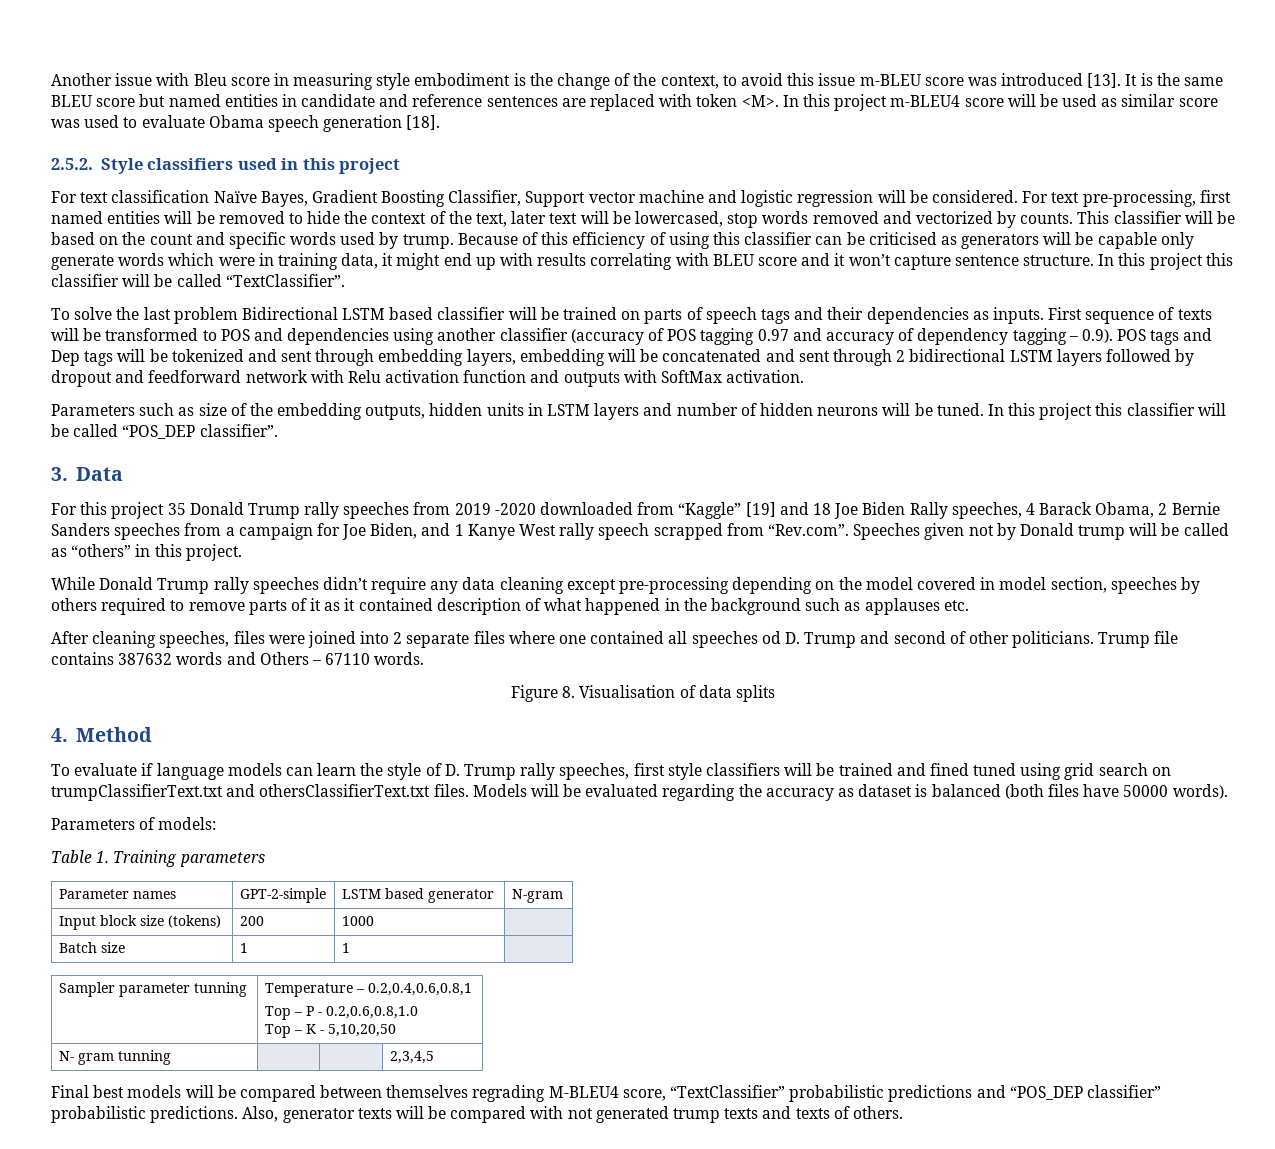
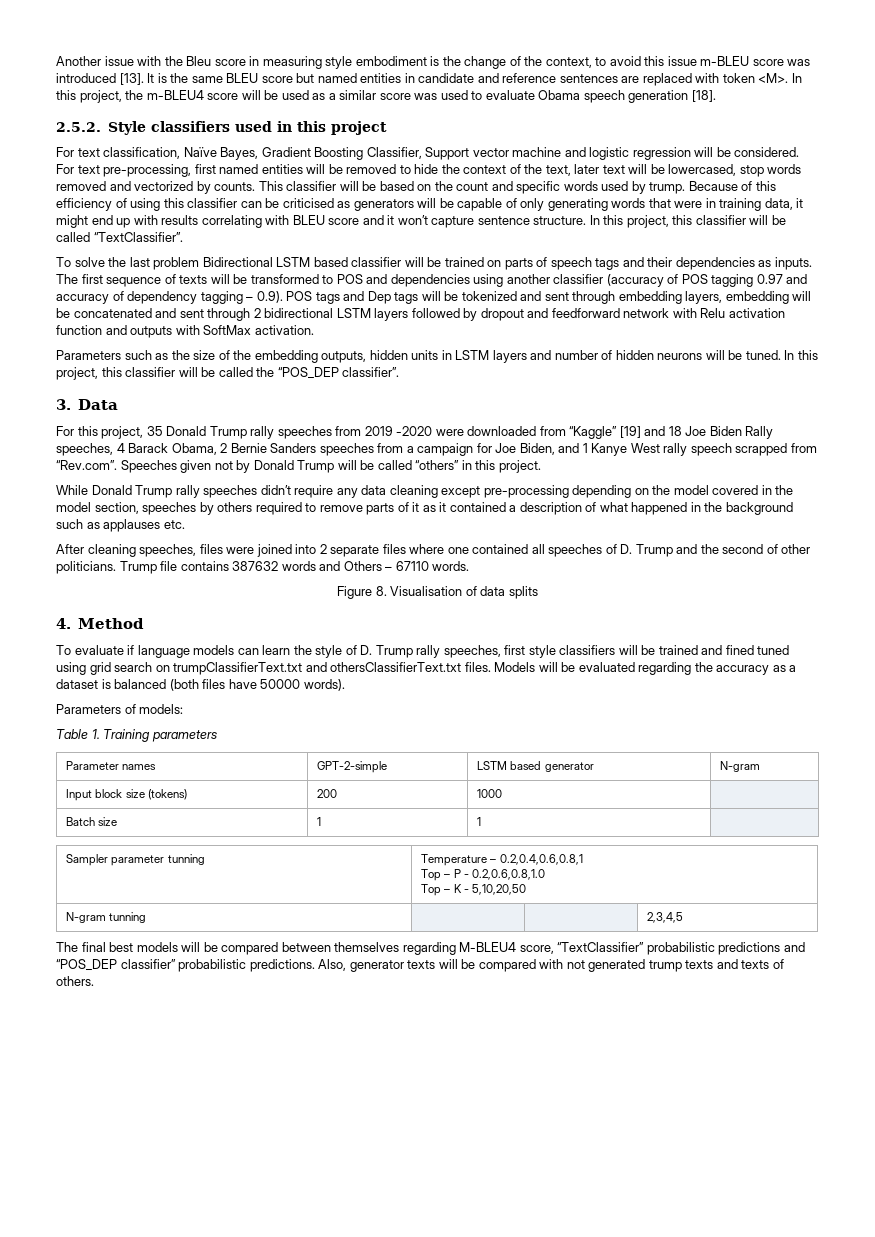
- Another issue with Bleu score in measuring style embodiment is the change of the context, to avoid this issue m-BLEU score was introduced [13].
+ Another issue with the Bleu score in measuring style embodiment is the change of the context, to avoid this issue m-BLEU score was introduced [13].
- In this project m-BLEU4 score will be used as similar score was used to evaluate Obama speech generation [18].
+ In this project, the m-BLEU4 score will be used as a similar score was used to evaluate Obama speech generation [18].
- For text classification Naïve Bayes, Gradient Boosting Classifier, Support vector machine and logistic regression will be considered.
+ For text classification, Naïve Bayes, Gradient Boosting Classifier, Support vector machine and logistic regression will be considered.
- Because of this efficiency of using this classifier can be criticised as generators will be capable only generate words which were in training data, it might end up with results correlating with BLEU score and it won’t capture sentence structure.
+ Because of this efficiency of using this classifier can be criticised as generators will be capable of only generating words that were in training data, it might end up with results correlating with BLEU score and it won’t capture sentence structure.
- In this project this classifier will be called “TextClassifier”.
+ In this project, this classifier will be called “TextClassifier”.
- First sequence of texts will be transformed to POS and dependencies using another classifier (accuracy of POS tagging 0.97 and accuracy of dependency tagging – 0.9). POS tags and Dep tags will be tokenized and sent through embedding layers, embedding will be concatenated and sent through 2 bidirectional LSTM layers followed by dropout and feedforward network with Relu activation function and outputs with SoftMax activation.
+ The first sequence of texts will be transformed to POS and dependencies using another classifier (accuracy of POS tagging 0.97 and accuracy of dependency tagging – 0.9). POS tags and Dep tags will be tokenized and sent through embedding layers, embedding will be concatenated and sent through 2 bidirectional LSTM layers followed by dropout and feedforward network with Relu activation function and outputs with SoftMax activation.
- Parameters such as size of the embedding outputs, hidden units in LSTM layers and number of hidden neurons will be tuned.
+ Parameters such as the size of the embedding outputs, hidden units in LSTM layers and number of hidden neurons will be tuned.
- In this project this classifier will be called “POS_DEP classifier”.
+ In this project, this classifier will be called the “POS_DEP classifier”.
- For this project 35 Donald Trump rally speeches from 2019 -2020 downloaded from “Kaggle” [19] and 18 Joe Biden Rally speeches, 4 Barack Obama, 2 Bernie Sanders speeches from a campaign for Joe Biden, and 1 Kanye West rally speech scrapped from “Rev.com”. Speeches given not by Donald trump will be called as “others” in this project.
+ For this project, 35 Donald Trump rally speeches from 2019 -2020 were downloaded from “Kaggle” [19] and 18 Joe Biden Rally speeches, 4 Barack Obama, 2 Bernie Sanders speeches from a campaign for Joe Biden, and 1 Kanye West rally speech scrapped from “Rev.com”. Speeches given not by Donald Trump will be called “others” in this project.
- While Donald Trump rally speeches didn’t require any data cleaning except pre-processing depending on the model covered in model section, speeches by others required to remove parts of it as it contained description of what happened in the background such as applauses etc.
+ While Donald Trump rally speeches didn’t require any data cleaning except pre-processing depending on the model covered in the model section, speeches by others required to remove parts of it as it contained a description of what happened in the background such as applauses etc.
- After cleaning speeches, files were joined into 2 separate files where one contained all speeches od D. Trump and second of other politicians.
+ After cleaning speeches, files were joined into 2 separate files where one contained all speeches of D. Trump and the second of other politicians.
- Models will be evaluated regarding the accuracy as dataset is balanced (both files have 50000 words).
+ Models will be evaluated regarding the accuracy as a dataset is balanced (both files have 50000 words).
- N- gram tunning | | | 2,3,4,5
+ N-gram tunning | | | 2,3,4,5
- Final best models will be compared between themselves regrading M-BLEU4 score, “TextClassifier” probabilistic predictions and “POS_DEP classifier” probabilistic predictions.
+ The final best models will be compared between themselves regarding M-BLEU4 score, “TextClassifier” probabilistic predictions and “POS_DEP classifier” probabilistic predictions.

